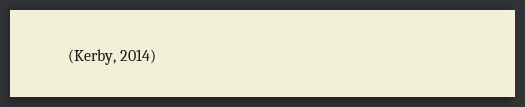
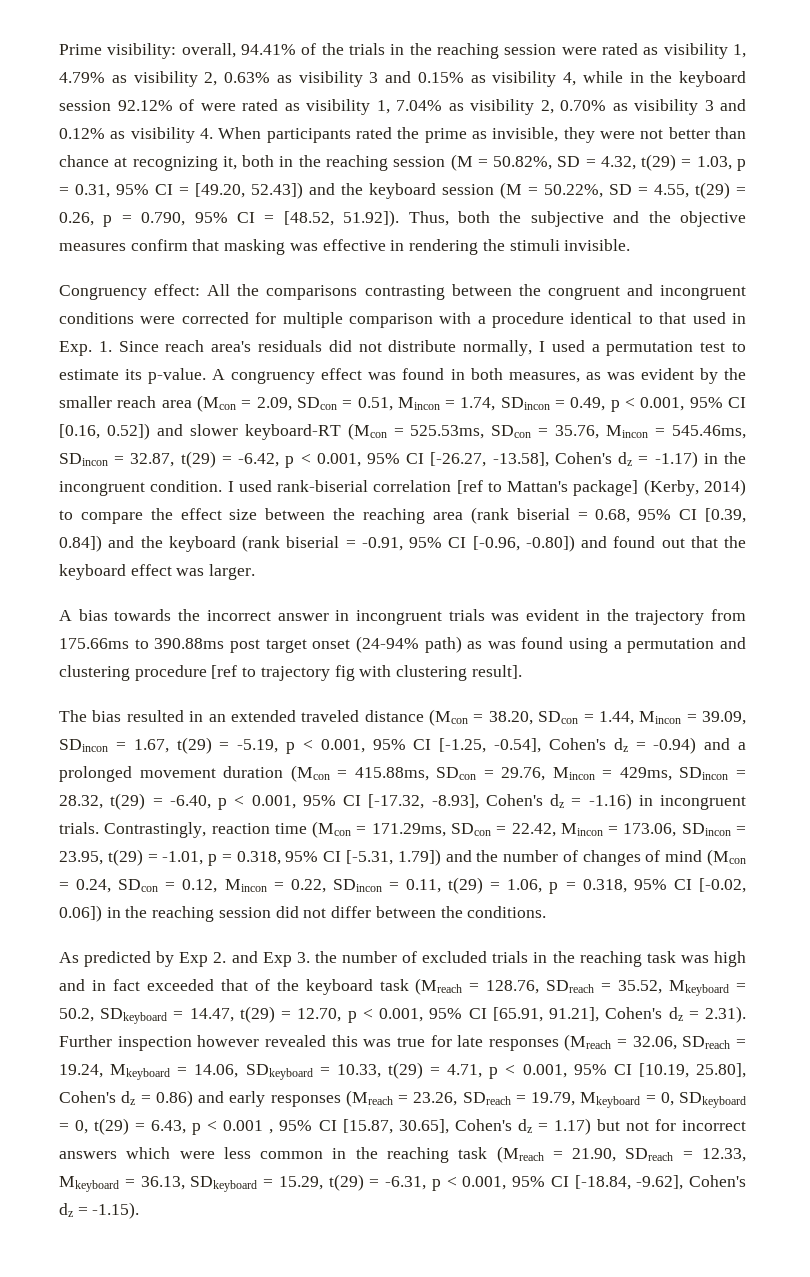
- (Kerby, 2014)
+ Prime visibility: overall, 94.41% of the trials in the reaching session were rated as visibility 1, 4.79% as visibility 2, 0.63% as visibility 3 and 0.15% as visibility 4, while in the keyboard session 92.12% of were rated as visibility 1, 7.04% as visibility 2, 0.70% as visibility 3 and 0.12% as visibility 4. When participants rated the prime as invisible, they were not better than chance at recognizing it, both in the reaching session (M = 50.82%, SD = 4.32, t(29) = 1.03, p = 0.31, 95% CI = [49.20, 52.43]) and the keyboard session (M = 50.22%, SD = 4.55, t(29) = 0.26, p = 0.790, 95% CI = [48.52, 51.92]). Thus, both the subjective and the objective measures confirm that masking was effective in rendering the stimuli invisible.
+ Congruency effect: All the comparisons contrasting between the congruent and incongruent conditions were corrected for multiple comparison with a procedure identical to that used in Exp. 1. Since reach area's residuals did not distribute normally, I used a permutation test to estimate its p-value. A congruency effect was found in both measures, as was evident by the smaller reach area (Mcon = 2.09, SDcon = 0.51, Mincon = 1.74, SDincon = 0.49, p < 0.001, 95% CI [0.16, 0.52]) and slower keyboard-RT (Mcon = 525.53ms, SDcon = 35.76, Mincon = 545.46ms, SDincon = 32.87, t(29) = -6.42, p < 0.001, 95% CI [-26.27, -13.58], Cohen's dz = -1.17) in the incongruent condition. I used rank-biserial correlation [ref to Mattan's package] (Kerby, 2014) to compare the effect size between the reaching area (rank biserial = 0.68, 95% CI [0.39, 0.84]) and the keyboard (rank biserial = -0.91, 95% CI [-0.96, -0.80]) and found out that the keyboard effect was larger.
+ A bias towards the incorrect answer in incongruent trials was evident in the trajectory from 175.66ms to 390.88ms post target onset (24-94% path) as was found using a permutation and clustering procedure [ref to trajectory fig with clustering result].
+ The bias resulted in an extended traveled distance (Mcon = 38.20, SDcon = 1.44, Mincon = 39.09, SDincon = 1.67, t(29) = -5.19, p < 0.001, 95% CI [-1.25, -0.54], Cohen's dz = -0.94) and a prolonged movement duration (Mcon = 415.88ms, SDcon = 29.76, Mincon = 429ms, SDincon = 28.32, t(29) = -6.40, p < 0.001, 95% CI [-17.32, -8.93], Cohen's dz = -1.16) in incongruent trials. Contrastingly, reaction time (Mcon = 171.29ms, SDcon = 22.42, Mincon = 173.06, SDincon = 23.95, t(29) = -1.01, p = 0.318, 95% CI [-5.31, 1.79]) and the number of changes of mind (Mcon = 0.24, SDcon = 0.12, Mincon = 0.22, SDincon = 0.11, t(29) = 1.06, p = 0.318, 95% CI [-0.02, 0.06]) in the reaching session did not differ between the conditions.
+ As predicted by Exp 2. and Exp 3. the number of excluded trials in the reaching task was high and in fact exceeded that of the keyboard task (Mreach = 128.76, SDreach = 35.52, Mkeyboard = 50.2, SDkeyboard = 14.47, t(29) = 12.70, p < 0.001, 95% CI [65.91, 91.21], Cohen's dz = 2.31). Further inspection however revealed this was true for late responses (Mreach = 32.06, SDreach = 19.24, Mkeyboard = 14.06, SDkeyboard = 10.33, t(29) = 4.71, p < 0.001, 95% CI [10.19, 25.80], Cohen's dz = 0.86) and early responses (Mreach = 23.26, SDreach = 19.79, Mkeyboard = 0, SDkeyboard = 0, t(29) = 6.43, p < 0.001 , 95% CI [15.87, 30.65], Cohen's dz = 1.17) but not for incorrect answers which were less common in the reaching task (Mreach = 21.90, SDreach = 12.33, Mkeyboard = 36.13, SDkeyboard = 15.29, t(29) = -6.31, p < 0.001, 95% CI [-18.84, -9.62], Cohen's dz = -1.15).

